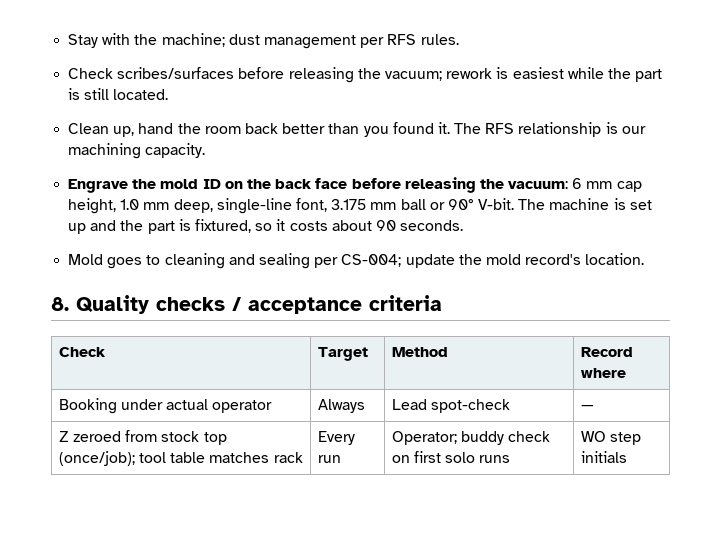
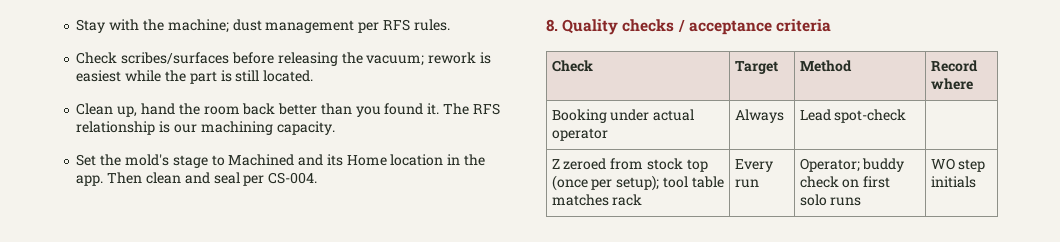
- Engrave the mold ID on the back face before releasing the vacuum: 6 mm cap height, 1.0 mm deep, single-line font, 3.175 mm ball or 90° V-bit. The machine is set up and the part is fixtured, so it costs about 90 seconds.
- Mold goes to cleaning and sealing per CS-004; update the mold record's location.
+ Set the mold's stage to Machined and its Home location in the app. Then clean and seal per CS-004.
- Booking under actual operator | Always | Lead spot-check | —
+ Booking under actual operator | Always | Lead spot-check |
- Z zeroed from stock top (once/job); tool table matches rack | Every run | Operator; buddy check on first solo runs | WO step initials
+ Z zeroed from stock top (once per setup); tool table matches rack | Every run | Operator; buddy check on first solo runs | WO step initials

